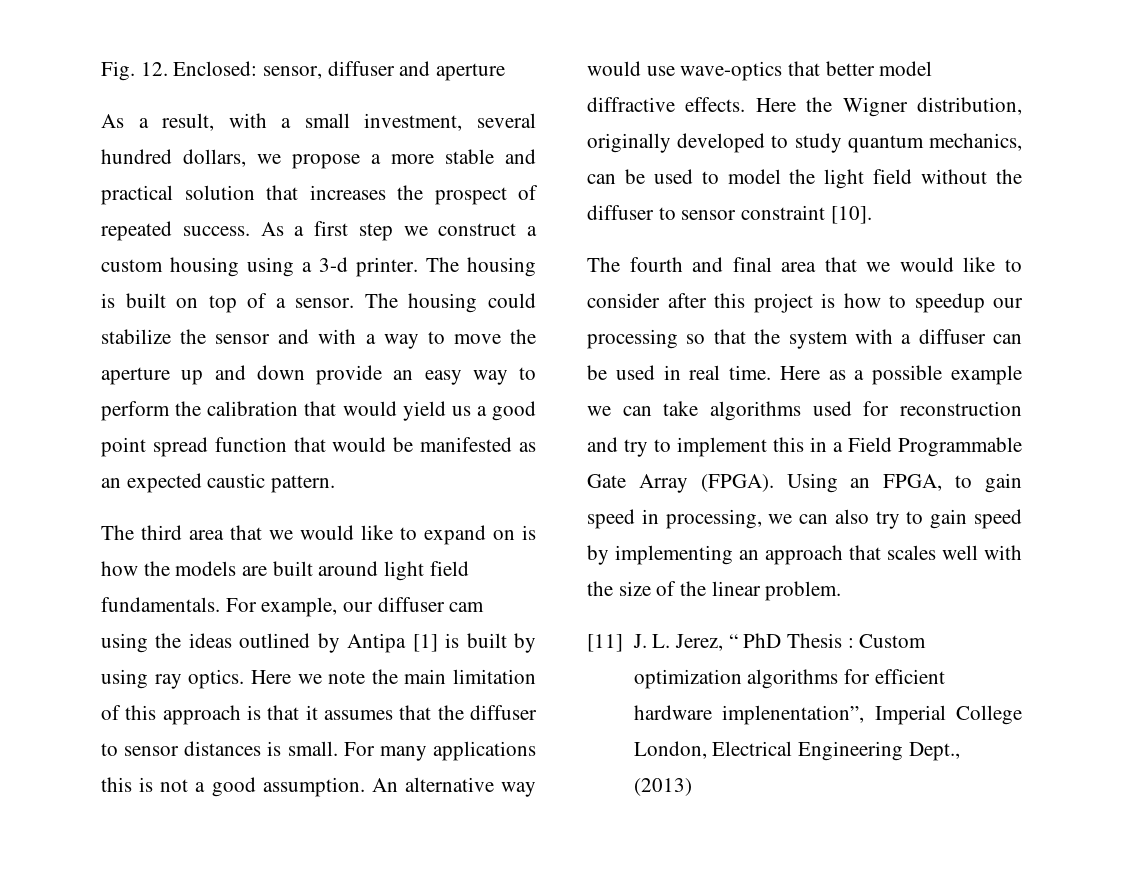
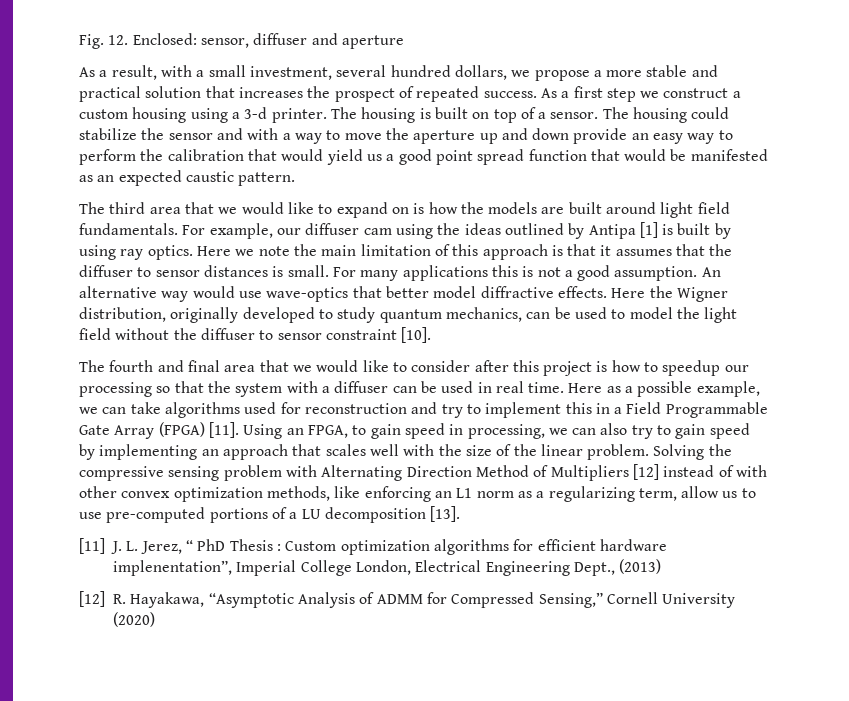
- Here as a possible example we can take algorithms used for reconstruction and try to implement this in a Field Programmable Gate Array (FPGA).
+ Here as a possible example, we can take algorithms used for reconstruction and try to implement this in a Field Programmable Gate Array (FPGA) [11].
+ Solving the compressive sensing problem with Alternating Direction Method of Multipliers [12] instead of with other convex optimization methods, like enforcing an L1 norm as a regularizing term, allow us to use pre-computed portions of a LU decomposition [13].
+ [12] R. Hayakawa, “Asymptotic Analysis of ADMM for Compressed Sensing,” Cornell University (2020)

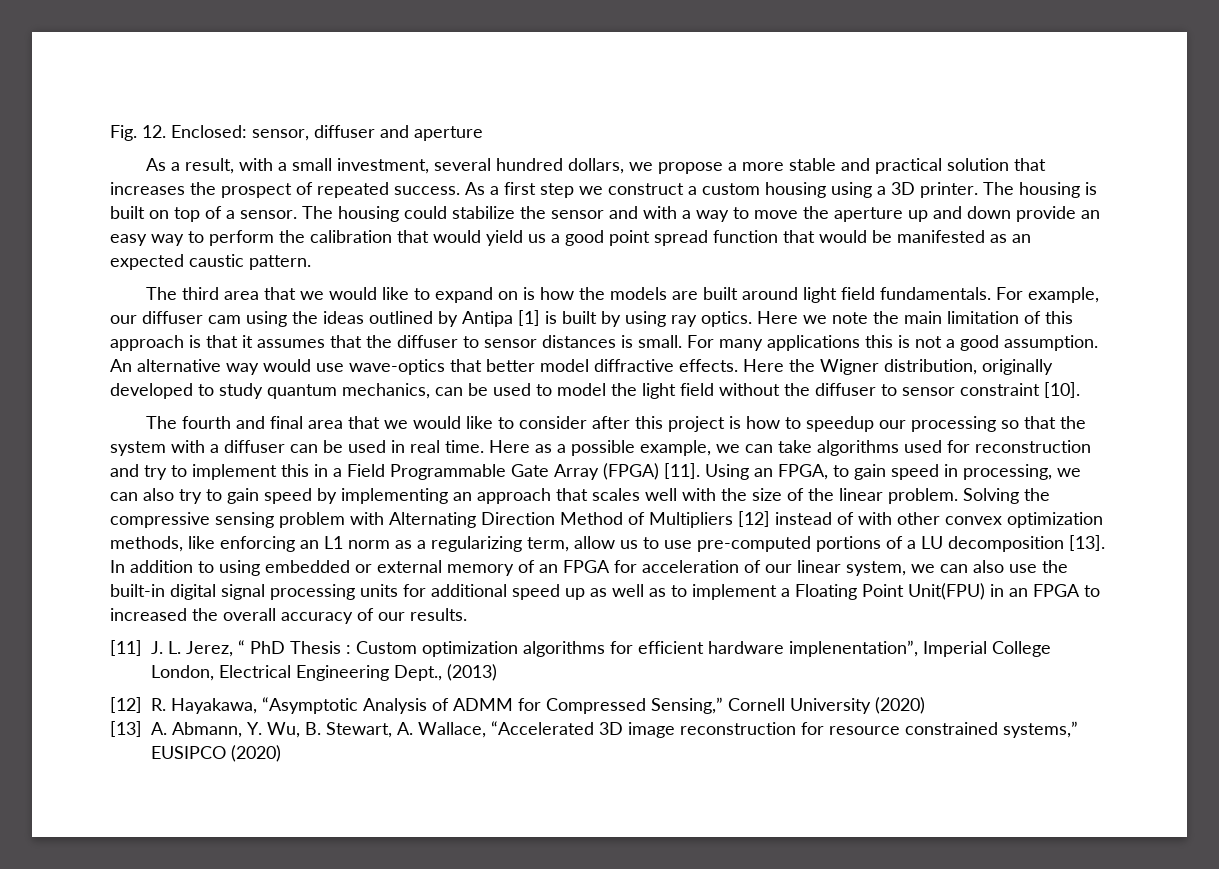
- As a first step we construct a custom housing using a 3-d printer.
+ As a first step we construct a custom housing using a 3D printer.
+ In addition to using embedded or external memory of an FPGA for acceleration of our linear system, we can also use the built-in digital signal processing units for additional speed up as well as to implement a Floating Point Unit(FPU) in an FPGA to increased the overall accuracy of our results.
+ [13] A. Abmann, Y. Wu, B. Stewart, A. Wallace, “Accelerated 3D image reconstruction for resource constrained systems,” EUSIPCO (2020)

